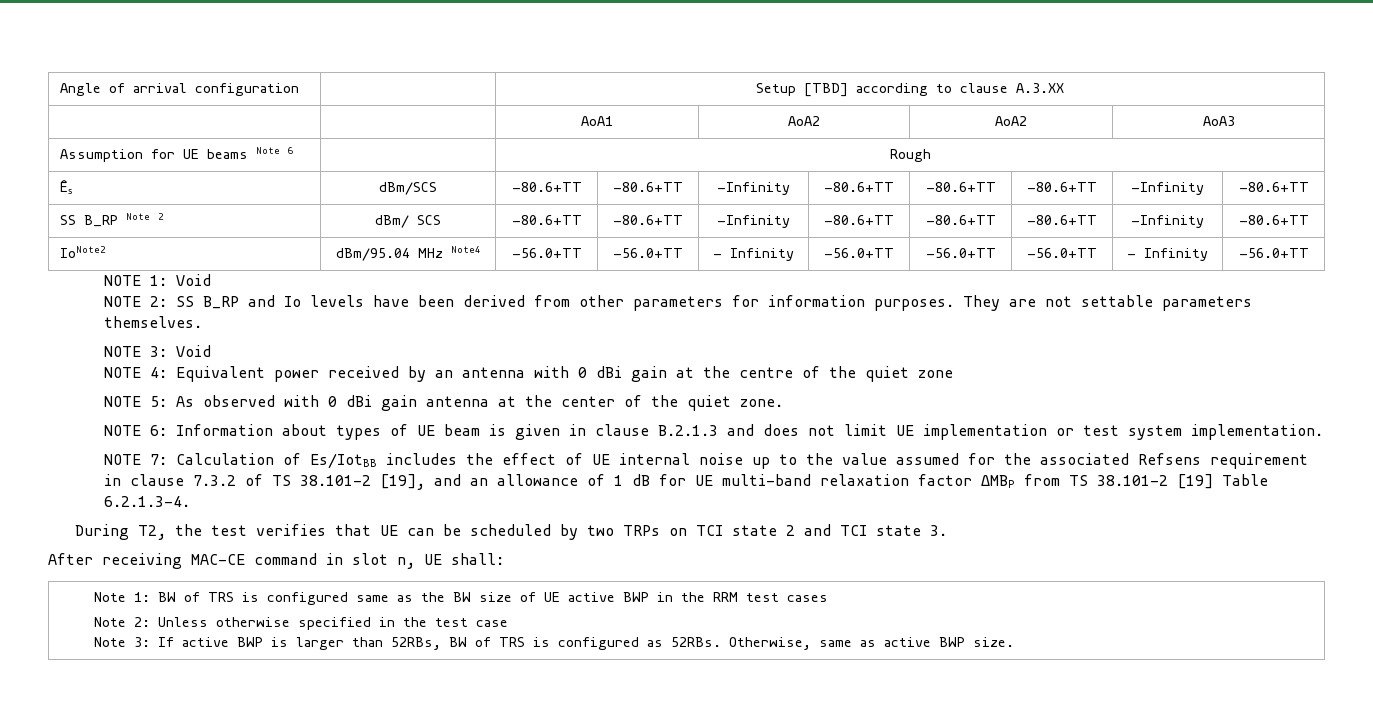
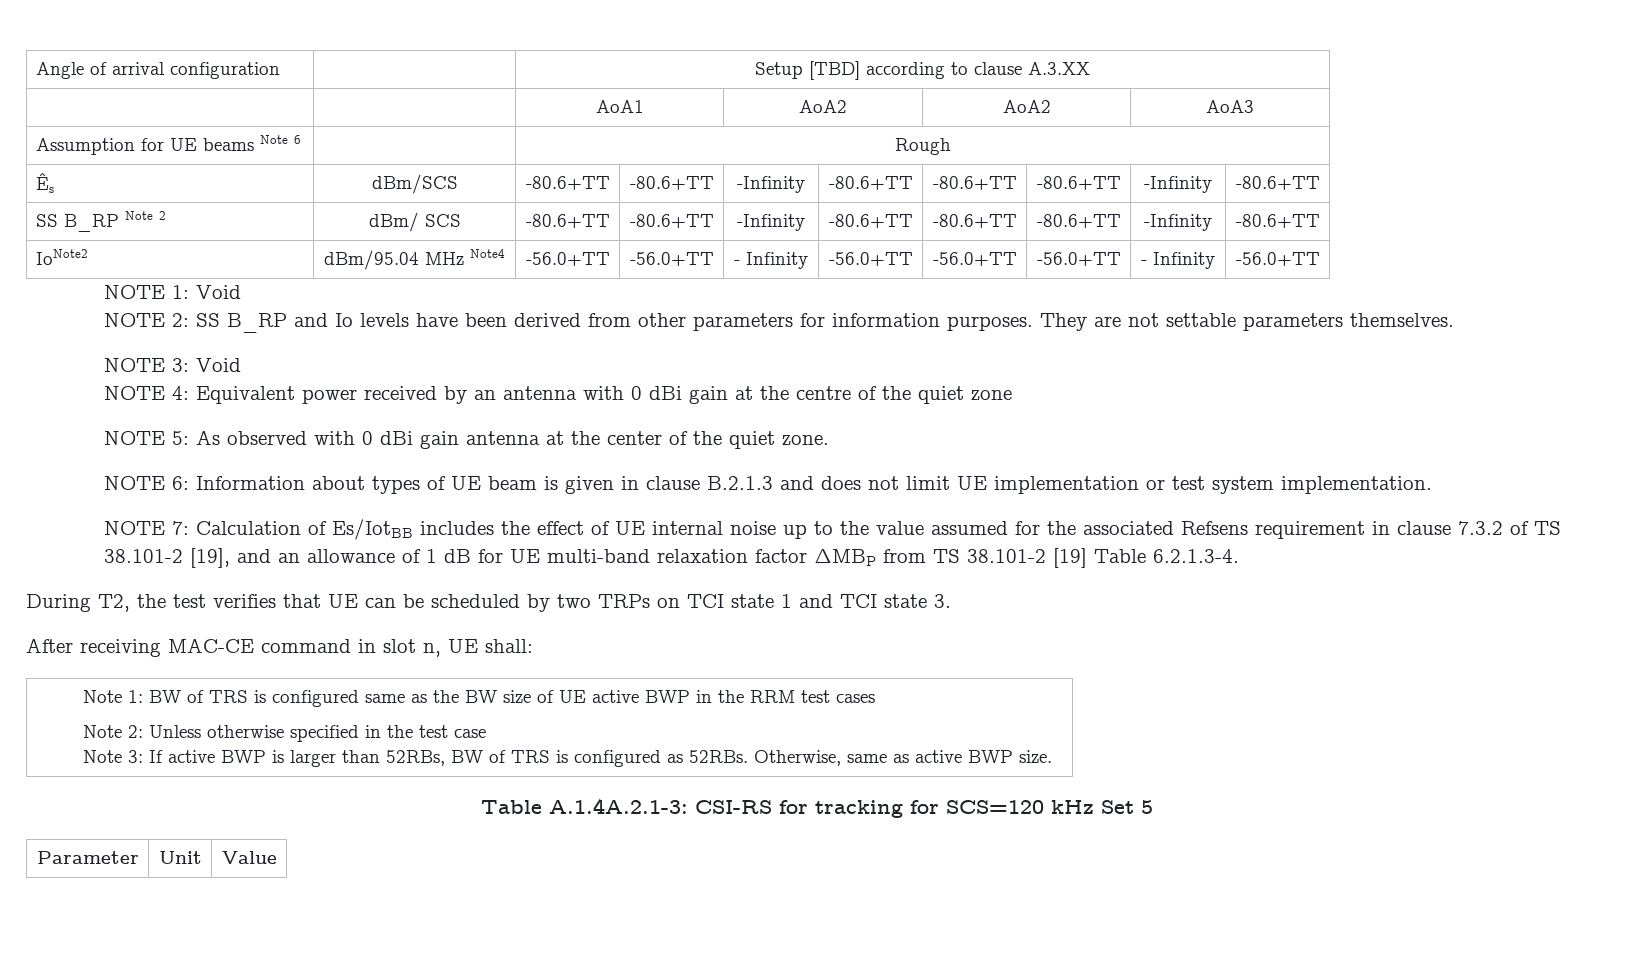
- During T2, the test verifies that UE can be scheduled by two TRPs on TCI state 2 and TCI state 3.
+ During T2, the test verifies that UE can be scheduled by two TRPs on TCI state 1 and TCI state 3.
+ Table A.1.4A.2.1-3: CSI-RS for tracking for SCS=120 kHz Set 5
+ Parameter | Unit | Value

